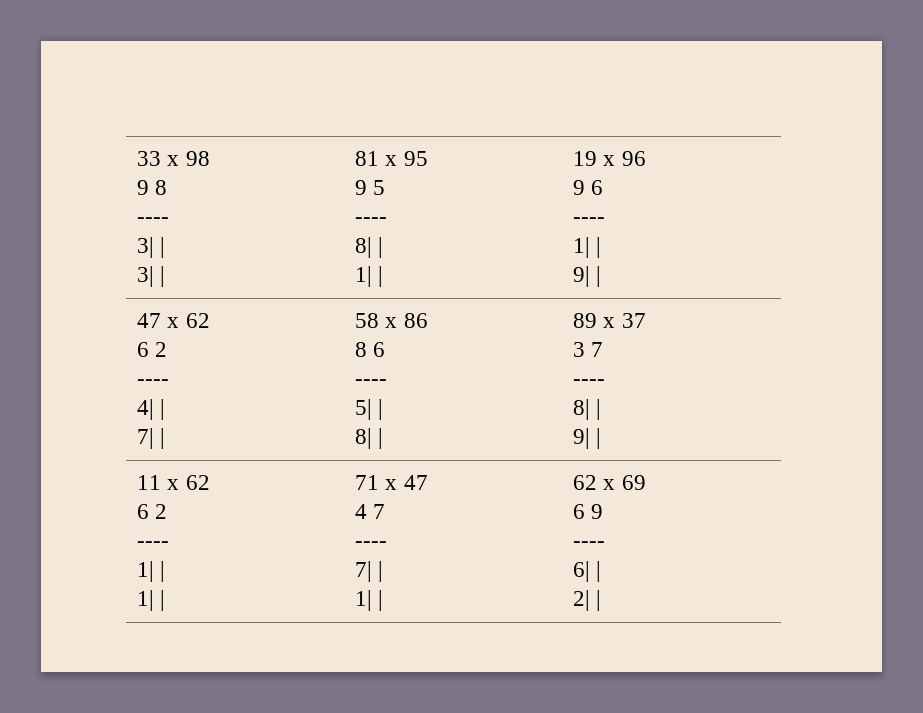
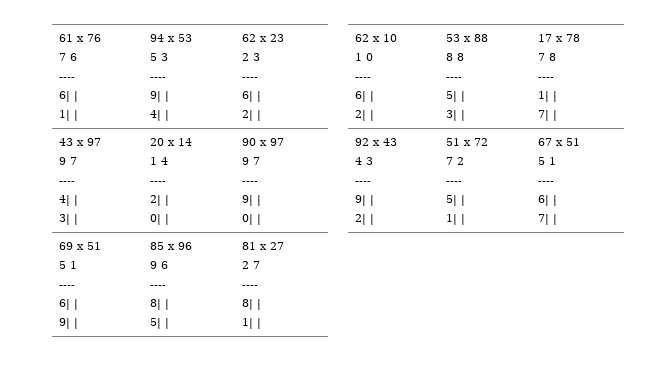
- 33 x 98
- 9 8
+ 61 x 76
+ 7 6
  ----
- 3| |
- 3| | | 81 x 95
- 9 5
+ 6| |
+ 1| | | 94 x 53
+ 5 3
  ----
- 8| |
- 1| | | 19 x 96
- 9 6
- ----
- 1| |
  9| |
- 47 x 62
- 6 2
- ----
- 4| |
- 7| | | 58 x 86
- 8 6
- ----
- 5| |
- 8| | | 89 x 37
- 3 7
- ----
- 8| |
- 9| |
- 11 x 62
- 6 2
- ----
- 1| |
- 1| | | 71 x 47
- 4 7
- ----
- 7| |
- 1| | | 62 x 69
- 6 9
+ 4| | | 62 x 23
+ 2 3
  ----
  6| |
  2| |
+ 43 x 97
+ 9 7
+ ----
+ 4| |
+ 3| | | 20 x 14
+ 1 4
+ ----
+ 2| |
+ 0| | | 90 x 97
+ 9 7
+ ----
+ 9| |
+ 0| |
+ 69 x 51
+ 5 1
+ ----
+ 6| |
+ 9| | | 85 x 96
+ 9 6
+ ----
+ 8| |
+ 5| | | 81 x 27
+ 2 7
+ ----
+ 8| |
+ 1| |
+ 62 x 10
+ 1 0
+ ----
+ 6| |
+ 2| | | 53 x 88
+ 8 8
+ ----
+ 5| |
+ 3| | | 17 x 78
+ 7 8
+ ----
+ 1| |
+ 7| |
+ 92 x 43
+ 4 3
+ ----
+ 9| |
+ 2| | | 51 x 72
+ 7 2
+ ----
+ 5| |
+ 1| | | 67 x 51
+ 5 1
+ ----
+ 6| |
+ 7| |

